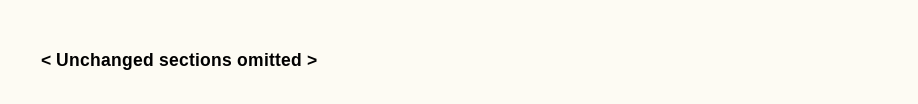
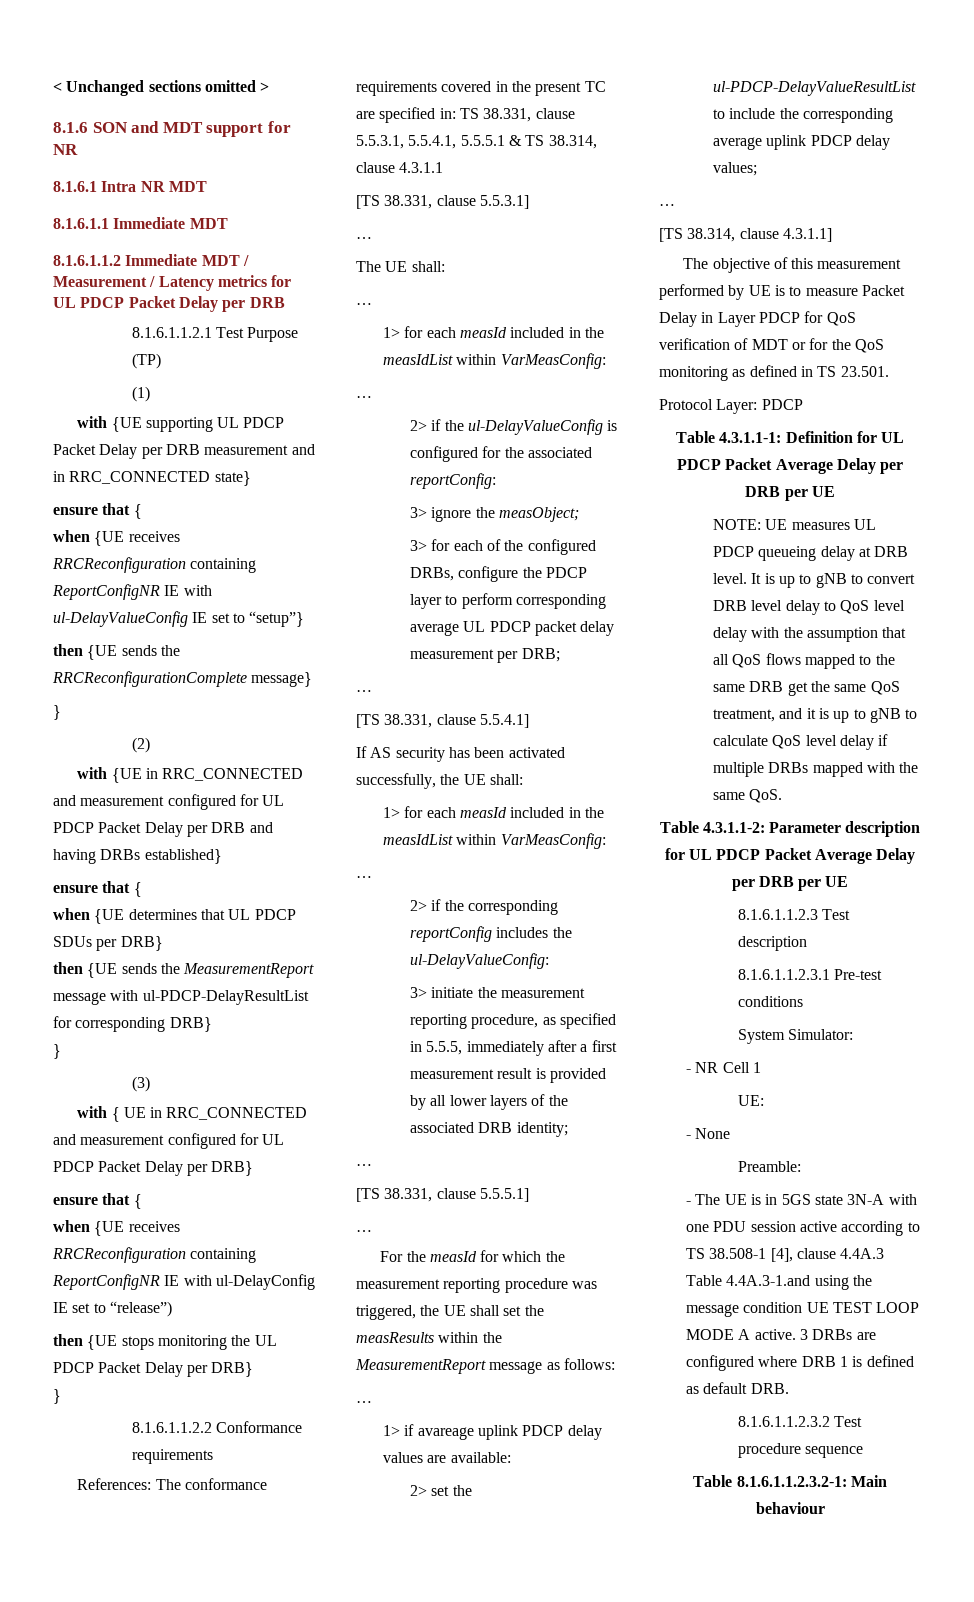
+ 8.1.6 SON and MDT support for NR
+ 8.1.6.1 Intra NR MDT
+ 8.1.6.1.1 Immediate MDT
+ 8.1.6.1.1.2 Immediate MDT / Measurement / Latency metrics for UL PDCP Packet Delay per DRB
+ 8.1.6.1.1.2.1 Test Purpose (TP)
+ (1)
+ with {UE supporting UL PDCP Packet Delay per DRB measurement and in RRC_CONNECTED state}
+ ensure that {
+ when {UE receives RRCReconfiguration containing ReportConfigNR IE with ul-DelayValueConfig IE set to “setup”}
+ then {UE sends the RRCReconfigurationComplete message}
+ }
+ (2)
+ with {UE in RRC_CONNECTED and measurement configured for UL PDCP Packet Delay per DRB and having DRBs established}
+ ensure that {
+ when {UE determines that UL PDCP SDUs per DRB}
+ then {UE sends the MeasurementReport message with ul-PDCP-DelayResultList for corresponding DRB}
+ }
+ (3)
+ with { UE in RRC_CONNECTED and measurement configured for UL PDCP Packet Delay per DRB}
+ ensure that {
+ when {UE receives RRCReconfiguration containing ReportConfigNR IE with ul-DelayConfig IE set to “release”)
+ then {UE stops monitoring the UL PDCP Packet Delay per DRB}
+ }
+ 8.1.6.1.1.2.2 Conformance requirements
+ References: The conformance requirements covered in the present TC are specified in: TS 38.331, clause 5.5.3.1, 5.5.4.1, 5.5.5.1 & TS 38.314, clause 4.3.1.1
+ [TS 38.331, clause 5.5.3.1]
+ …
+ The UE shall:
+ …
+ 1> for each measId included in the measIdList within VarMeasConfig:
+ …
+ 2> if the ul-DelayValueConfig is configured for the associated reportConfig:
+ 3> ignore the measObject;
+ 3> for each of the configured DRBs, configure the PDCP layer to perform corresponding average UL PDCP packet delay measurement per DRB;
+ …
+ [TS 38.331, clause 5.5.4.1]
+ If AS security has been activated successfully, the UE shall:
+ 1> for each measId included in the measIdList within VarMeasConfig:
+ …
+ 2> if the corresponding reportConfig includes the ul-DelayValueConfig:
+ 3> initiate the measurement reporting procedure, as specified in 5.5.5, immediately after a first measurement result is provided by all lower layers of the associated DRB identity;
+ …
+ [TS 38.331, clause 5.5.5.1]
+ …
+ For the measId for which the measurement reporting procedure was triggered, the UE shall set the measResults within the MeasurementReport message as follows:
+ …
+ 1> if avareage uplink PDCP delay values are available:
+ 2> set the ul-PDCP-DelayValueResultList to include the corresponding average uplink PDCP delay values;
+ …
+ [TS 38.314, clause 4.3.1.1]
+ The objective of this measurement performed by UE is to measure Packet Delay in Layer PDCP for QoS verification of MDT or for the QoS monitoring as defined in TS 23.501.
+ Protocol Layer: PDCP
+ Table 4.3.1.1-1: Definition for UL PDCP Packet Average Delay per DRB per UE
+ NOTE: UE measures UL PDCP queueing delay at DRB level. It is up to gNB to convert DRB level delay to QoS level delay with the assumption that all QoS flows mapped to the same DRB get the same QoS treatment, and it is up to gNB to calculate QoS level delay if multiple DRBs mapped with the same QoS.
+ Table 4.3.1.1-2: Parameter description for UL PDCP Packet Average Delay per DRB per UE
+ 8.1.6.1.1.2.3 Test description
+ 8.1.6.1.1.2.3.1 Pre-test conditions
+ System Simulator:
+ - NR Cell 1
+ UE:
+ - None
+ Preamble:
+ - The UE is in 5GS state 3N-A with one PDU session active according to TS 38.508-1 [4], clause 4.4A.3 Table 4.4A.3-1.and using the message condition UE TEST LOOP MODE A active. 3 DRBs are configured where DRB 1 is defined as default DRB.
+ 8.1.6.1.1.2.3.2 Test procedure sequence
+ Table 8.1.6.1.1.2.3.2-1: Main behaviour

